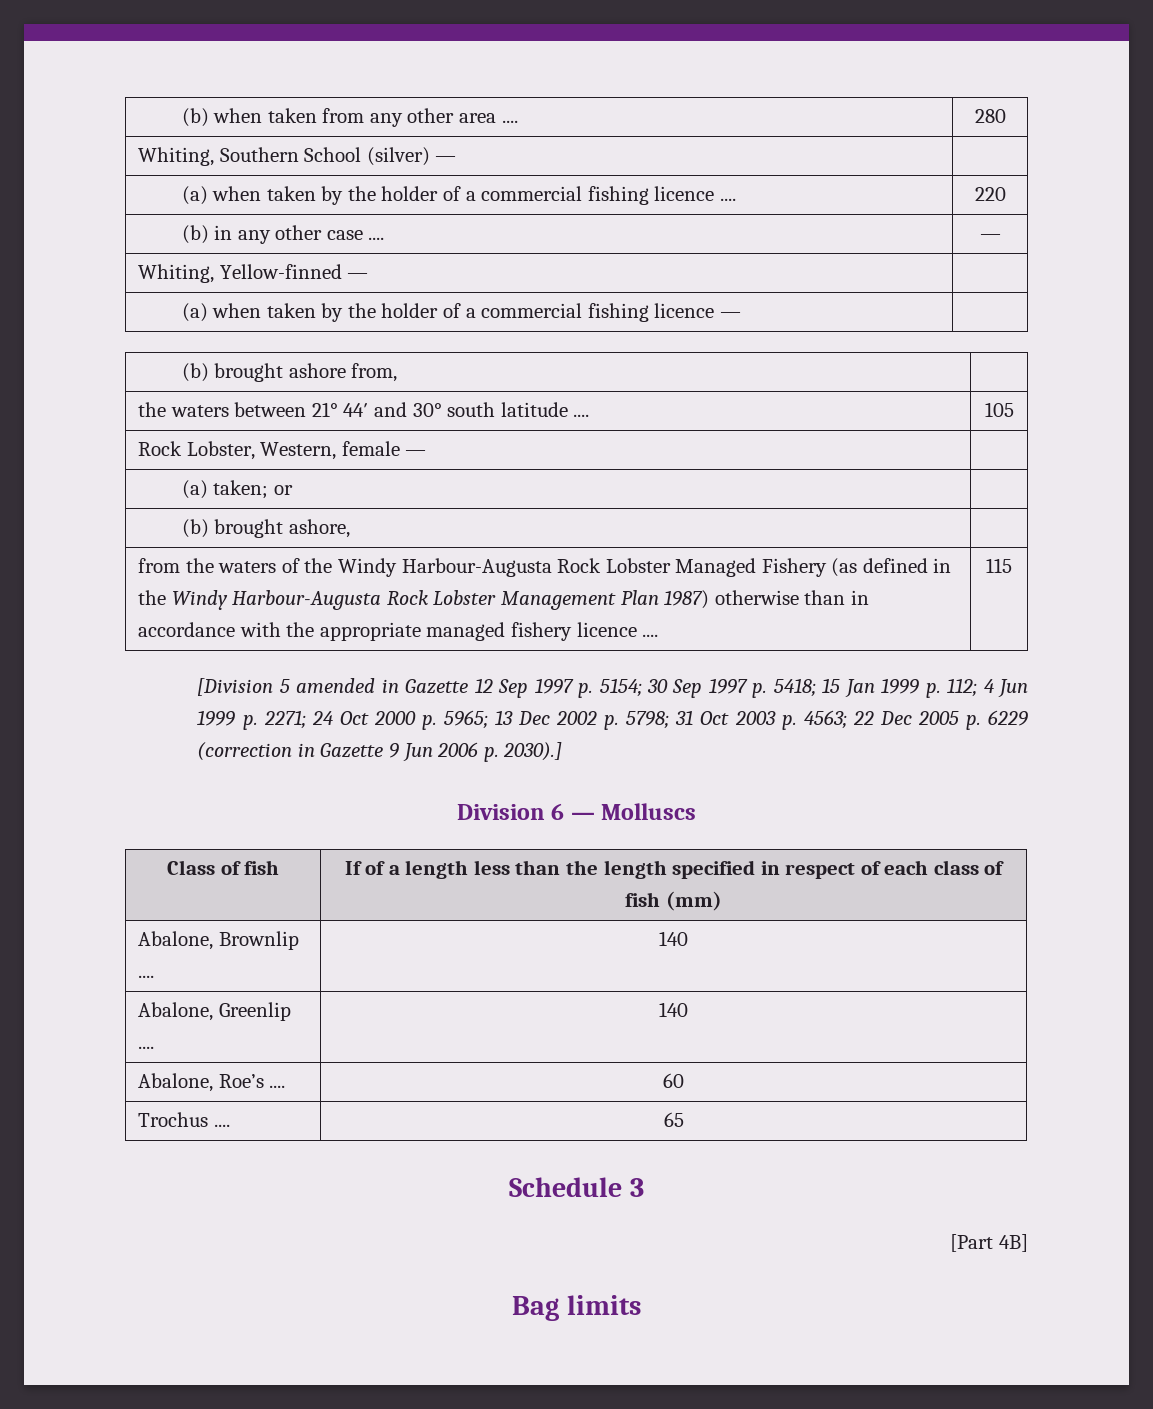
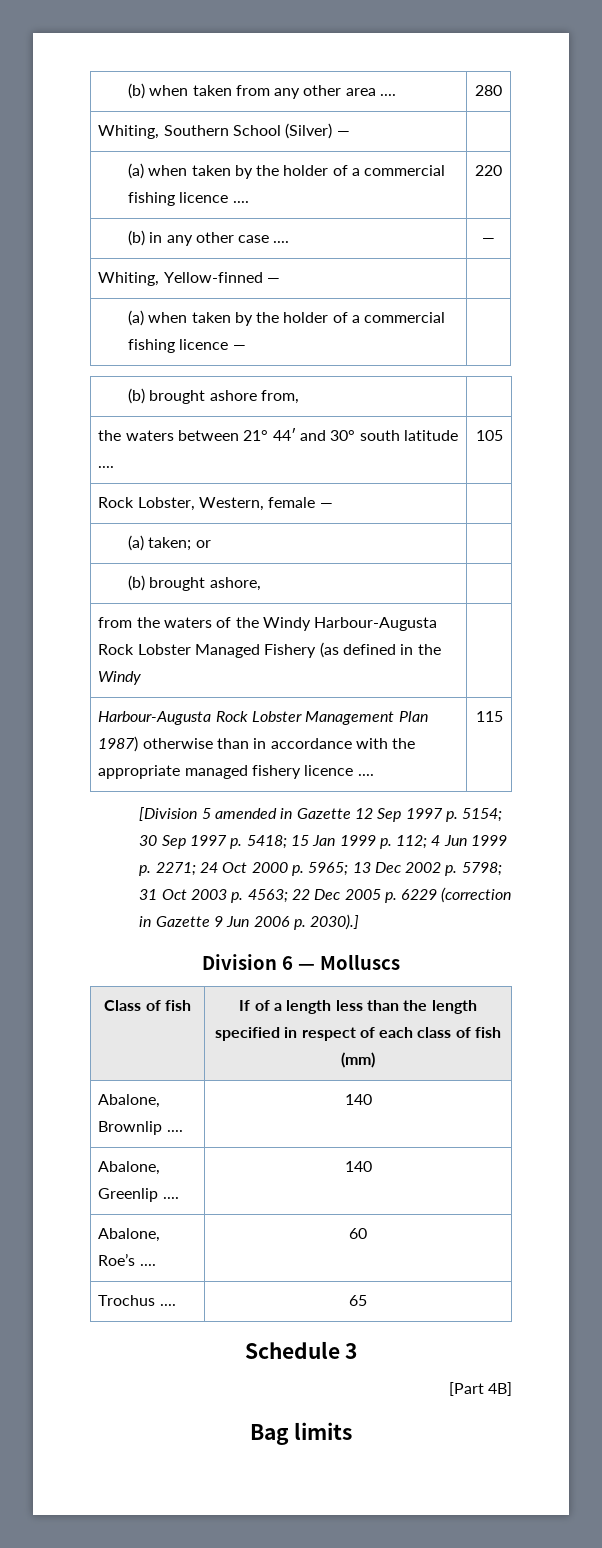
- Whiting, Southern School (silver) — |
+ Whiting, Southern School (Silver) — |
- from the waters of the Windy Harbour-Augusta Rock Lobster Managed Fishery (as defined in the Windy Harbour-Augusta Rock Lobster Management Plan 1987) otherwise than in accordance with the appropriate managed fishery licence .... | 115
+ from the waters of the Windy Harbour-Augusta Rock Lobster Managed Fishery (as defined in the Windy |
+ Harbour-Augusta Rock Lobster Management Plan 1987) otherwise than in accordance with the appropriate managed fishery licence .... | 115

